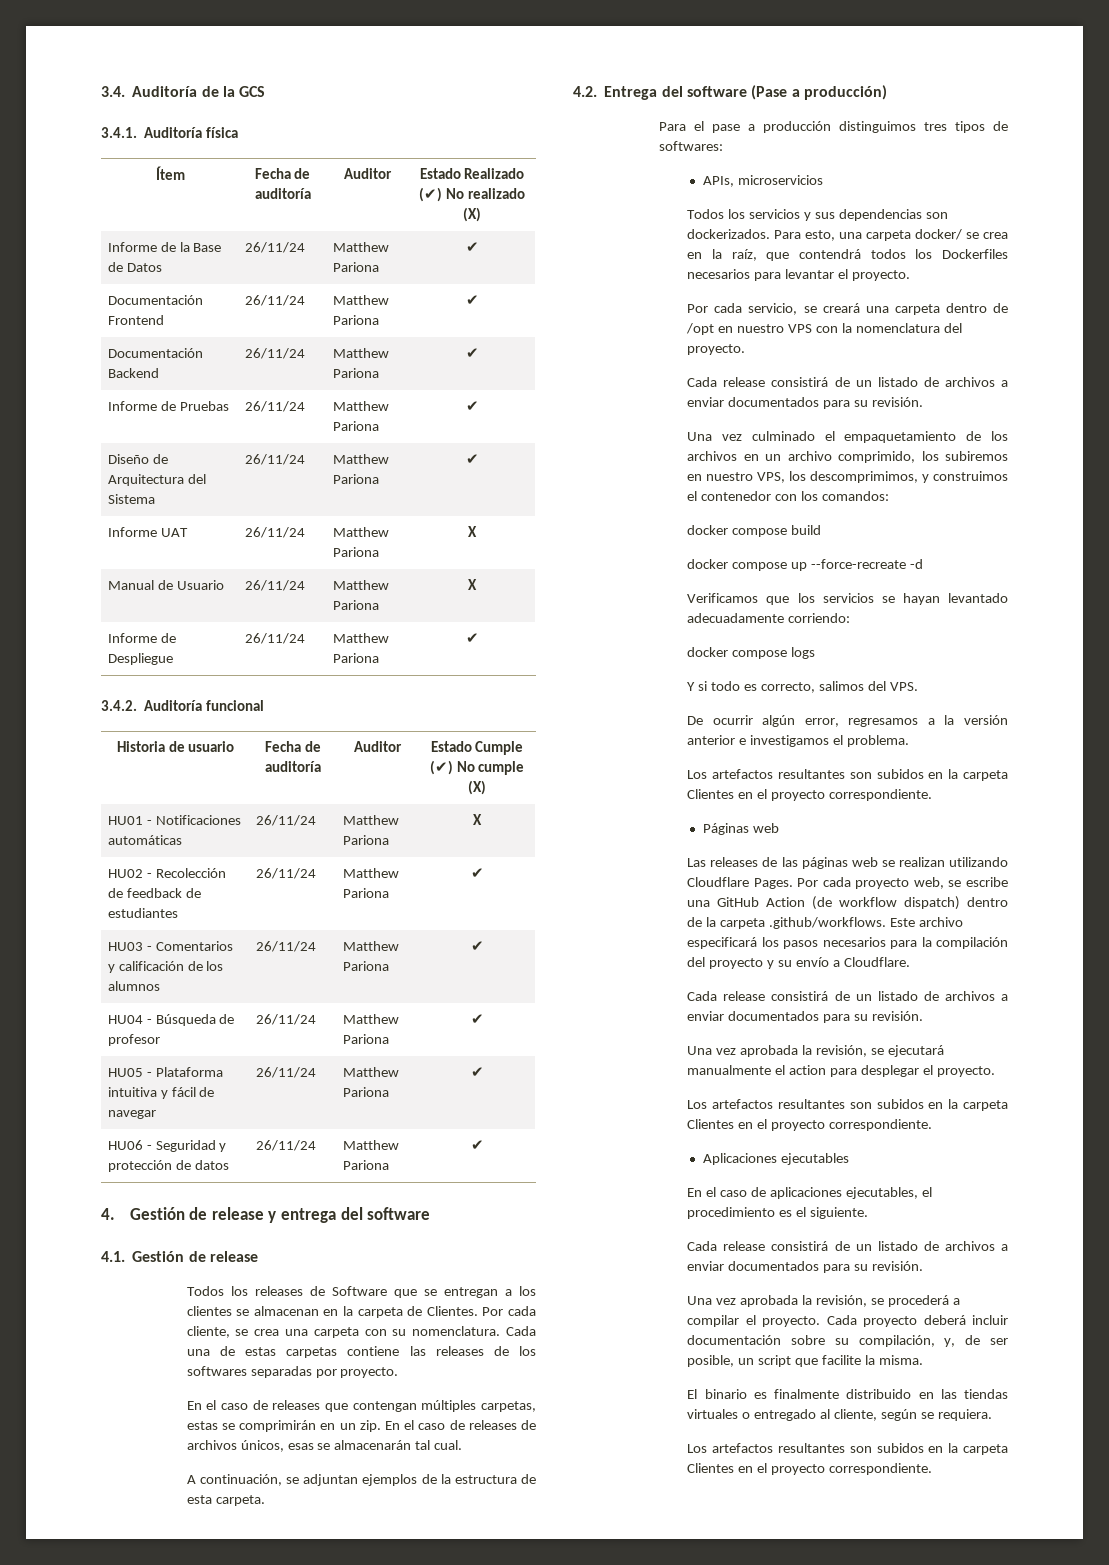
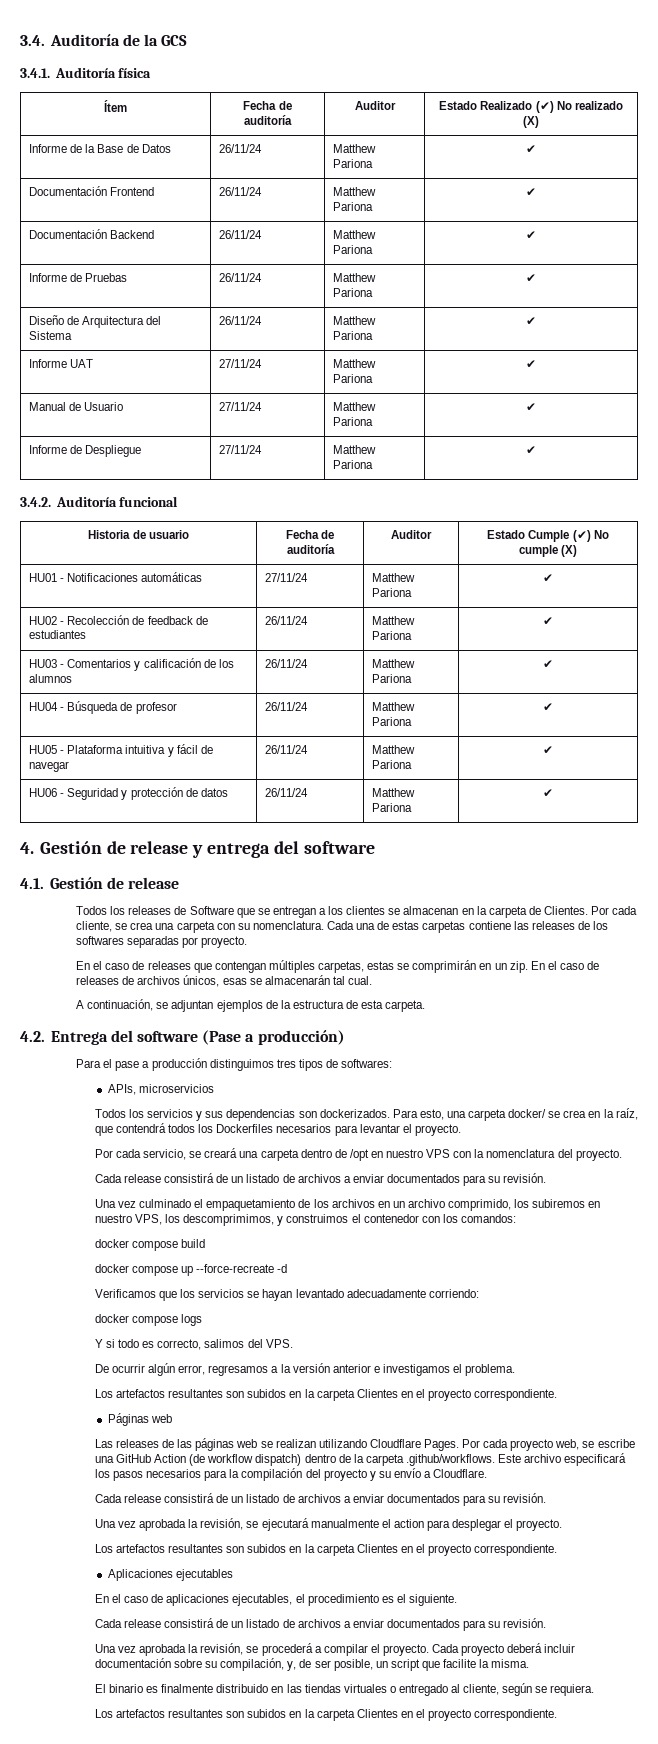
- Informe UAT | 26/11/24 | Matthew Pariona | X
+ Informe UAT | 27/11/24 | Matthew Pariona | ✔
- Manual de Usuario | 26/11/24 | Matthew Pariona | X
+ Manual de Usuario | 27/11/24 | Matthew Pariona | ✔
- Informe de Despliegue | 26/11/24 | Matthew Pariona | ✔
+ Informe de Despliegue | 27/11/24 | Matthew Pariona | ✔
- HU01 - Notificaciones automáticas | 26/11/24 | Matthew Pariona | X
+ HU01 - Notificaciones automáticas | 27/11/24 | Matthew Pariona | ✔

